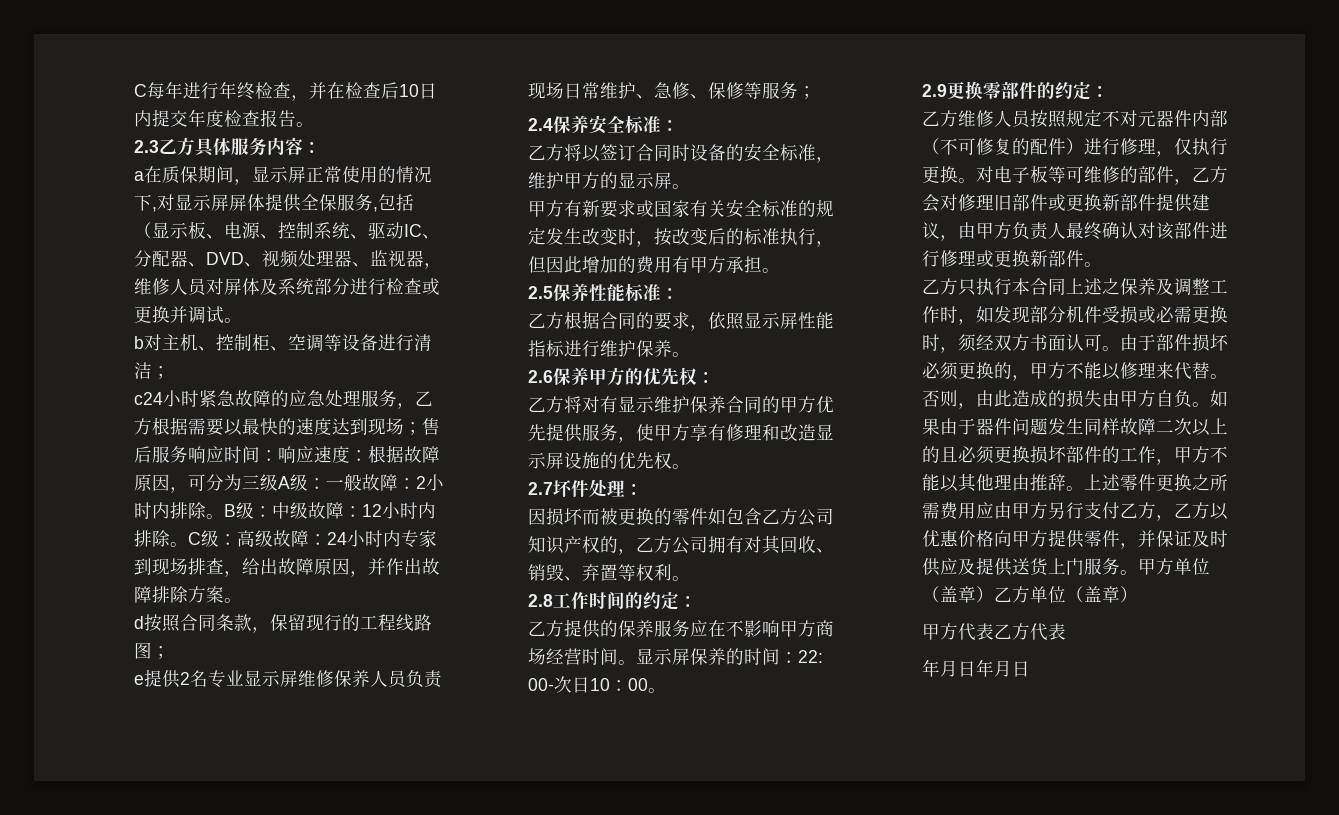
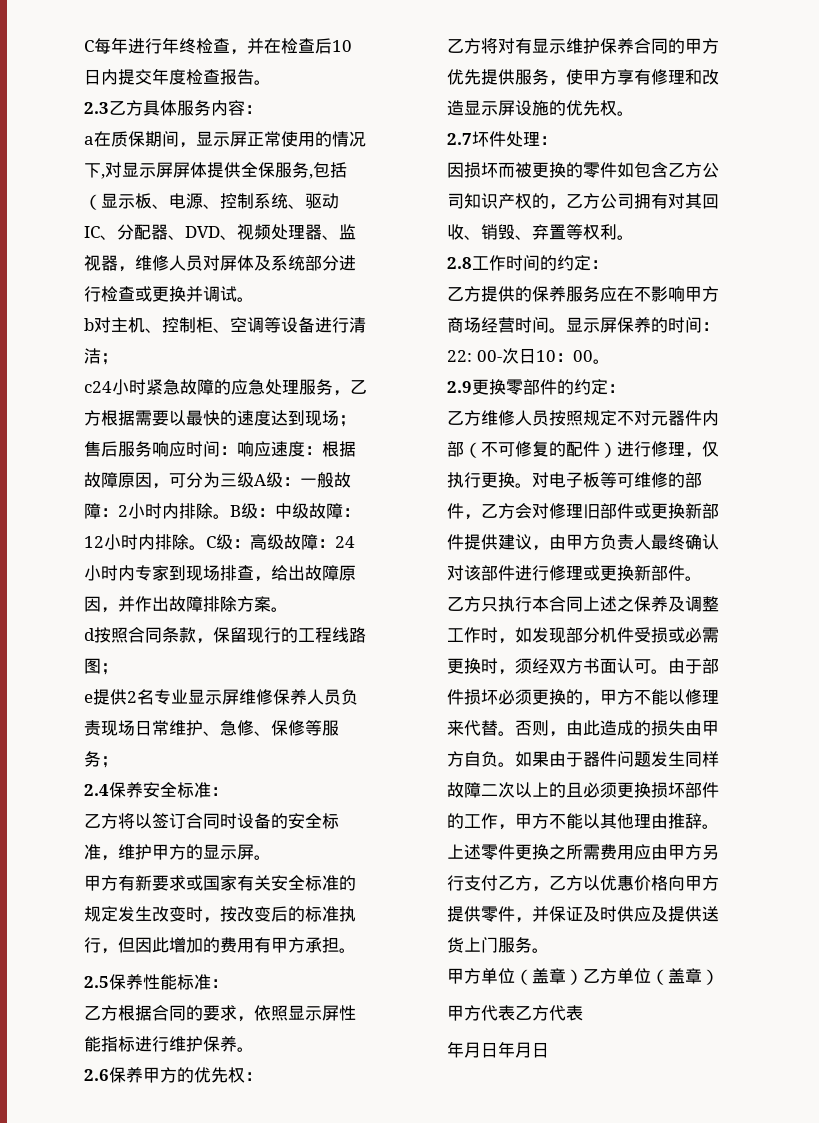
- 上述零件更换之所需费用应由甲方另行支付乙方，乙方以优惠价格向甲方提供零件，并保证及时供应及提供送货上门服务。甲方单位（盖章）乙方单位（盖章）
+ 上述零件更换之所需费用应由甲方另行支付乙方，乙方以优惠价格向甲方提供零件，并保证及时供应及提供送货上门服务。
+ 甲方单位（盖章）乙方单位（盖章）

